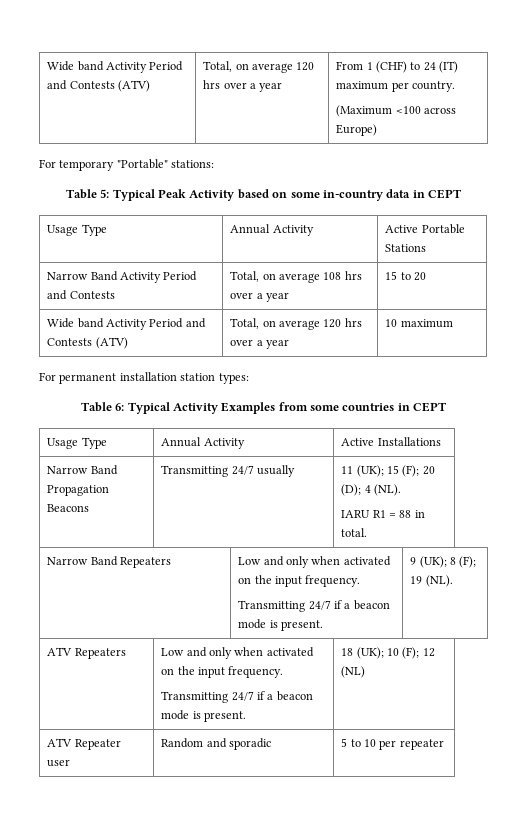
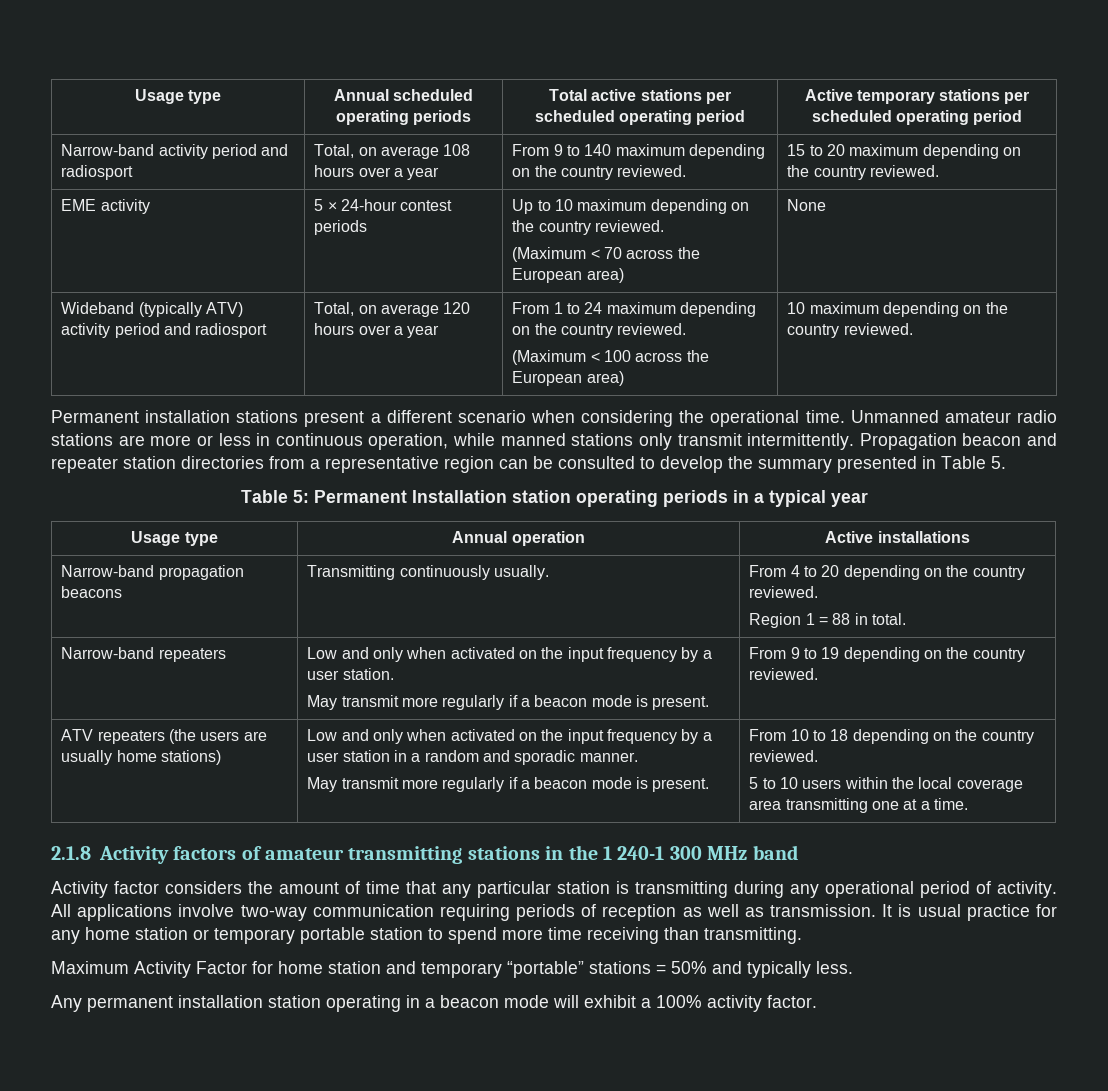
- Wide band Activity Period and Contests (ATV) | Total, on average 120 hrs over a year | From 1 (CHF) to 24 (IT) maximum per country.
- (Maximum <100 across Europe)
- For temporary "Portable" stations:
- Table 5: Typical Peak Activity based on some in-country data in CEPT
- Usage Type | Annual Activity | Active Portable Stations
- Narrow Band Activity Period and Contests | Total, on average 108 hrs over a year | 15 to 20
- Wide band Activity Period and Contests (ATV) | Total, on average 120 hrs over a year | 10 maximum
- For permanent installation station types:
- Table 6: Typical Activity Examples from some countries in CEPT
- Usage Type | Annual Activity | Active Installations
- Narrow Band Propagation Beacons | Transmitting 24/7 usually | 11 (UK); 15 (F); 20 (D); 4 (NL).
- IARU R1 = 88 in total.
+ Usage type | Annual scheduled operating periods | Total active stations per scheduled operating period | Active temporary stations per scheduled operating period
+ Narrow-band activity period and radiosport | Total, on average 108 hours over a year | From 9 to 140 maximum depending on the country reviewed. | 15 to 20 maximum depending on the country reviewed.
+ EME activity | 5 × 24-hour contest periods | Up to 10 maximum depending on the country reviewed.
+ (Maximum < 70 across the European area) | None
+ Wideband (typically ATV) activity period and radiosport | Total, on average 120 hours over a year | From 1 to 24 maximum depending on the country reviewed.
+ (Maximum < 100 across the European area) | 10 maximum depending on the country reviewed.
+ Permanent installation stations present a different scenario when considering the operational time. Unmanned amateur radio stations are more or less in continuous operation, while manned stations only transmit intermittently. Propagation beacon and repeater station directories from a representative region can be consulted to develop the summary presented in Table 5.
+ Table 5: Permanent Installation station operating periods in a typical year
+ Usage type | Annual operation | Active installations
+ Narrow-band propagation beacons | Transmitting continuously usually. | From 4 to 20 depending on the country reviewed.
+ Region 1 = 88 in total.
- Narrow Band Repeaters | Low and only when activated on the input frequency.
- Transmitting 24/7 if a beacon mode is present. | 9 (UK); 8 (F); 19 (NL).
- ATV Repeaters | Low and only when activated on the input frequency.
- Transmitting 24/7 if a beacon mode is present. | 18 (UK); 10 (F); 12 (NL)
- ATV Repeater user | Random and sporadic | 5 to 10 per repeater
+ Narrow-band repeaters | Low and only when activated on the input frequency by a user station.
+ May transmit more regularly if a beacon mode is present. | From 9 to 19 depending on the country reviewed.
+ ATV repeaters (the users are usually home stations) | Low and only when activated on the input frequency by a user station in a random and sporadic manner.
+ May transmit more regularly if a beacon mode is present. | From 10 to 18 depending on the country reviewed.
+ 5 to 10 users within the local coverage area transmitting one at a time.
+ 2.1.8 Activity factors of amateur transmitting stations in the 1 240-1 300 MHz band
+ Activity factor considers the amount of time that any particular station is transmitting during any operational period of activity. All applications involve two-way communication requiring periods of reception as well as transmission. It is usual practice for any home station or temporary portable station to spend more time receiving than transmitting.
+ Maximum Activity Factor for home station and temporary “portable” stations = 50% and typically less.
+ Any permanent installation station operating in a beacon mode will exhibit a 100% activity factor.

